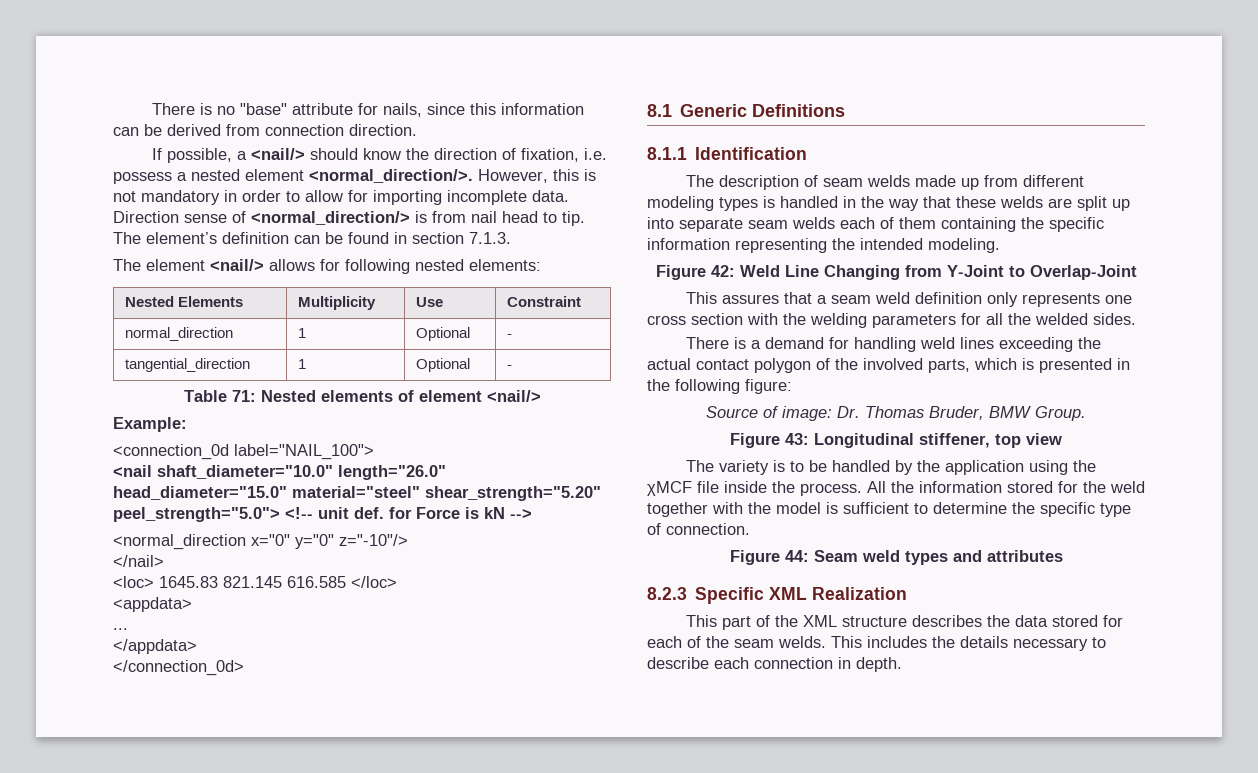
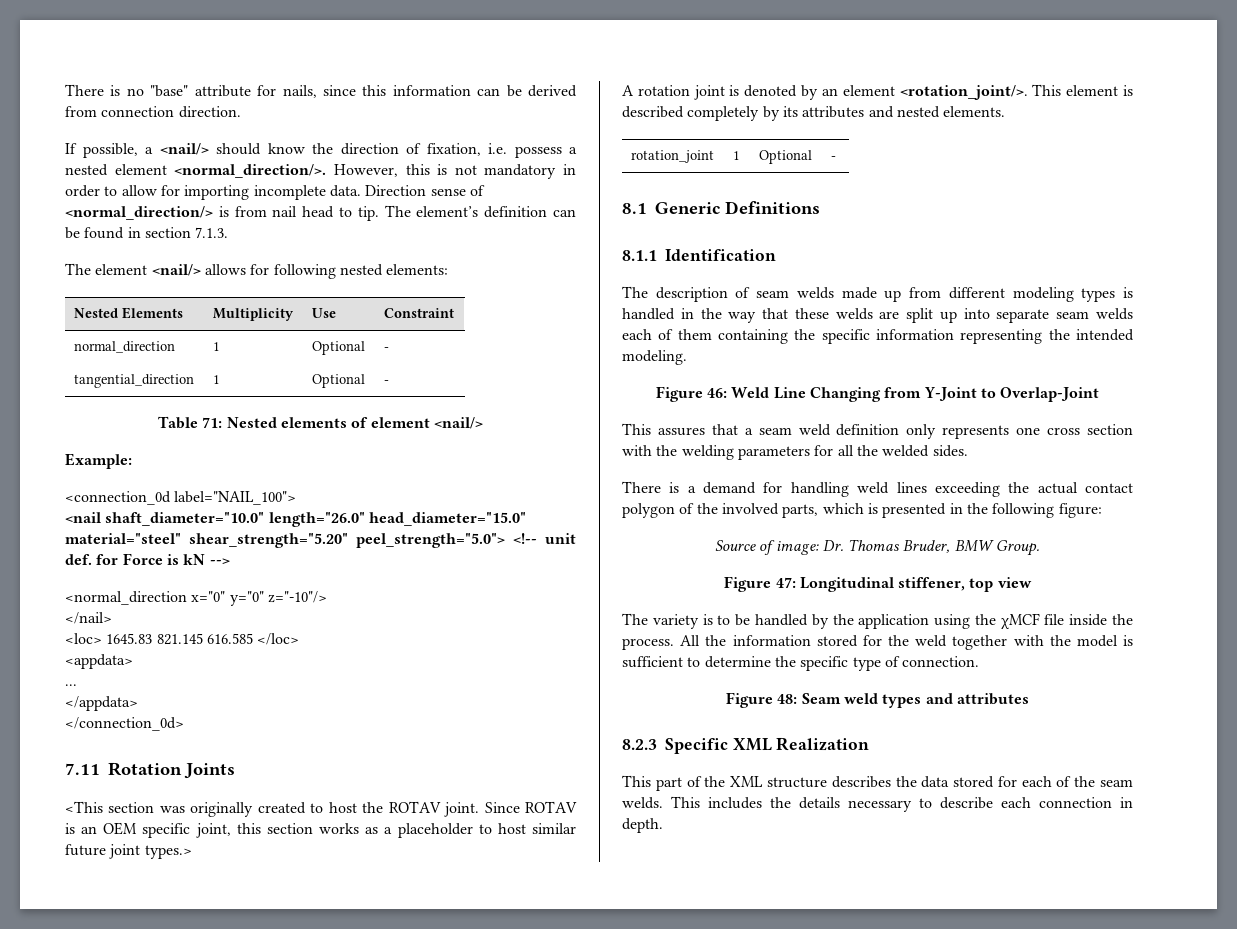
+ 7.11 Rotation Joints
+ <This section was originally created to host the ROTAV joint. Since ROTAV is an OEM specific joint, this section works as a placeholder to host similar future joint types.>
+ A rotation joint is denoted by an element <rotation_joint/>. This element is described completely by its attributes and nested elements.
+ rotation_joint | 1 | Optional | -
- Figure 42: Weld Line Changing from Y-Joint to Overlap-Joint
+ Figure 46: Weld Line Changing from Y-Joint to Overlap-Joint
- Figure 43: Longitudinal stiffener, top view
+ Figure 47: Longitudinal stiffener, top view
- Figure 44: Seam weld types and attributes
+ Figure 48: Seam weld types and attributes

